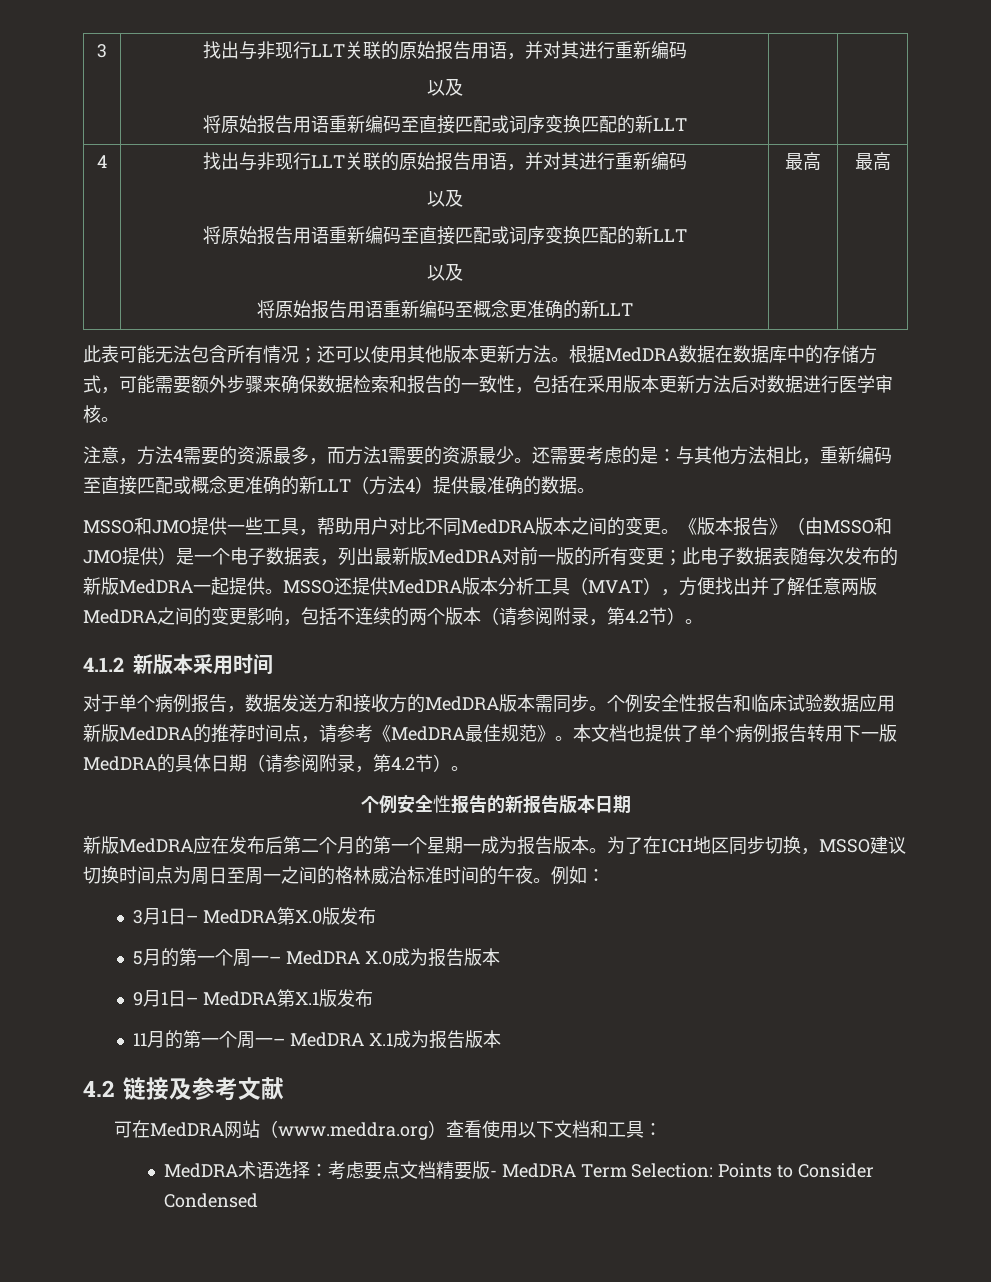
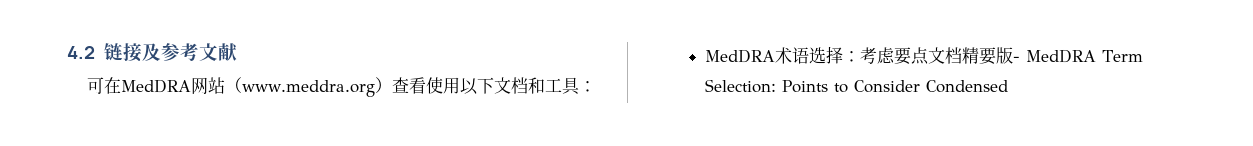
- 3 | 找出与非现行LLT关联的原始报告用语，并对其进行重新编码
- 以及
- 将原始报告用语重新编码至直接匹配或词序变换匹配的新LLT | |
- 4 | 找出与非现行LLT关联的原始报告用语，并对其进行重新编码
- 以及
- 将原始报告用语重新编码至直接匹配或词序变换匹配的新LLT
- 以及
- 将原始报告用语重新编码至概念更准确的新LLT | 最高 | 最高
- 此表可能无法包含所有情况；还可以使用其他版本更新方法。根据MedDRA数据在数据库中的存储方式，可能需要额外步骤来确保数据检索和报告的一致性，包括在采用版本更新方法后对数据进行医学审核。
- 注意，方法4需要的资源最多，而方法1需要的资源最少。还需要考虑的是：与其他方法相比，重新编码至直接匹配或概念更准确的新LLT（方法4）提供最准确的数据。
- MSSO和JMO提供一些工具，帮助用户对比不同MedDRA版本之间的变更。《版本报告》（由MSSO和JMO提供）是一个电子数据表，列出最新版MedDRA对前一版的所有变更；此电子数据表随每次发布的新版MedDRA一起提供。MSSO还提供MedDRA版本分析工具（MVAT），方便找出并了解任意两版MedDRA之间的变更影响，包括不连续的两个版本（请参阅附录，第4.2节）。
- 4.1.2新版本采用时间
- 对于单个病例报告，数据发送方和接收方的MedDRA版本需同步。个例安全性报告和临床试验数据应用新版MedDRA的推荐时间点，请参考《MedDRA最佳规范》。本文档也提供了单个病例报告转用下一版MedDRA的具体日期（请参阅附录，第4.2节）。
- 个例安全性报告的新报告版本日期
- 新版MedDRA应在发布后第二个月的第一个星期一成为报告版本。为了在ICH地区同步切换，MSSO建议切换时间点为周日至周一之间的格林威治标准时间的午夜。例如：
- 3月1日– MedDRA第X.0版发布
- 5月的第一个周一– MedDRA X.0成为报告版本
- 9月1日– MedDRA第X.1版发布
- 11月的第一个周一– MedDRA X.1成为报告版本

